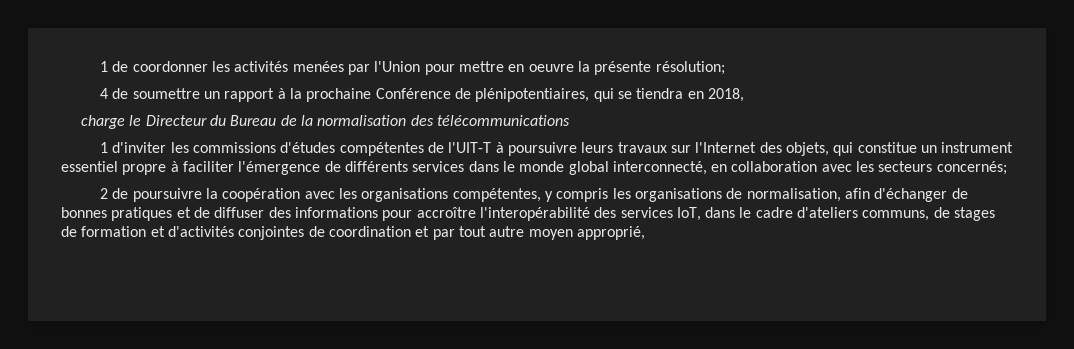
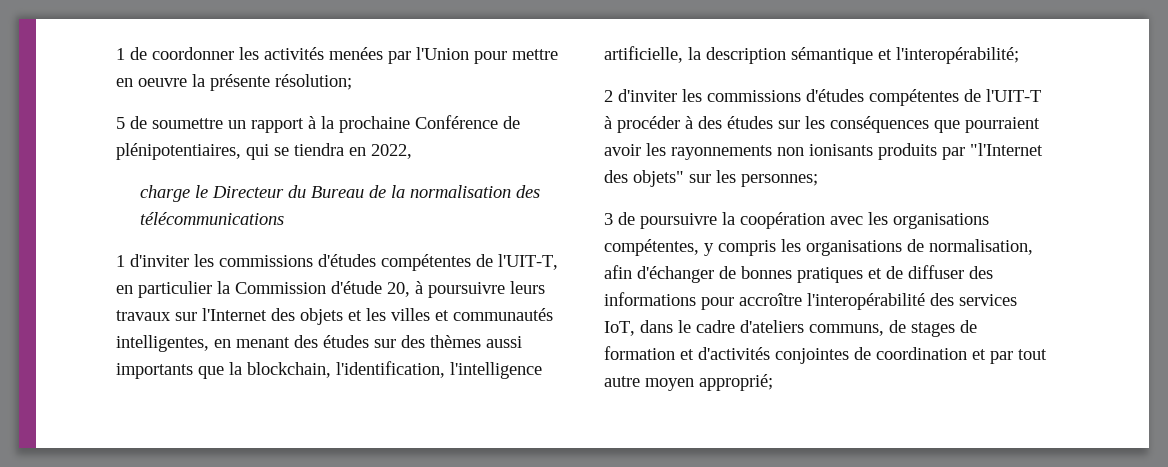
- 4 de soumettre un rapport à la prochaine Conférence de plénipotentiaires, qui se tiendra en 2018,
+ 5 de soumettre un rapport à la prochaine Conférence de plénipotentiaires, qui se tiendra en 2022,
- 1 d'inviter les commissions d'études compétentes de l'UIT-T à poursuivre leurs travaux sur l'Internet des objets, qui constitue un instrument essentiel propre à faciliter l'émergence de différents services dans le monde global interconnecté, en collaboration avec les secteurs concernés;
- 2 de poursuivre la coopération avec les organisations compétentes, y compris les organisations de normalisation, afin d'échanger de bonnes pratiques et de diffuser des informations pour accroître l'interopérabilité des services IoT, dans le cadre d'ateliers communs, de stages de formation et d'activités conjointes de coordination et par tout autre moyen approprié,
+ 1 d'inviter les commissions d'études compétentes de l'UIT-T, en particulier la Commission d'étude 20, à poursuivre leurs travaux sur l'Internet des objets et les villes et communautés intelligentes, en menant des études sur des thèmes aussi importants que la blockchain, l'identification, l'intelligence artificielle, la description sémantique et l'interopérabilité;
+ 2 d'inviter les commissions d'études compétentes de l'UIT-T à procéder à des études sur les conséquences que pourraient avoir les rayonnements non ionisants produits par "l'Internet des objets" sur les personnes;
+ 3 de poursuivre la coopération avec les organisations compétentes, y compris les organisations de normalisation, afin d'échanger de bonnes pratiques et de diffuser des informations pour accroître l'interopérabilité des services IoT, dans le cadre d'ateliers communs, de stages de formation et d'activités conjointes de coordination et par tout autre moyen approprié;

